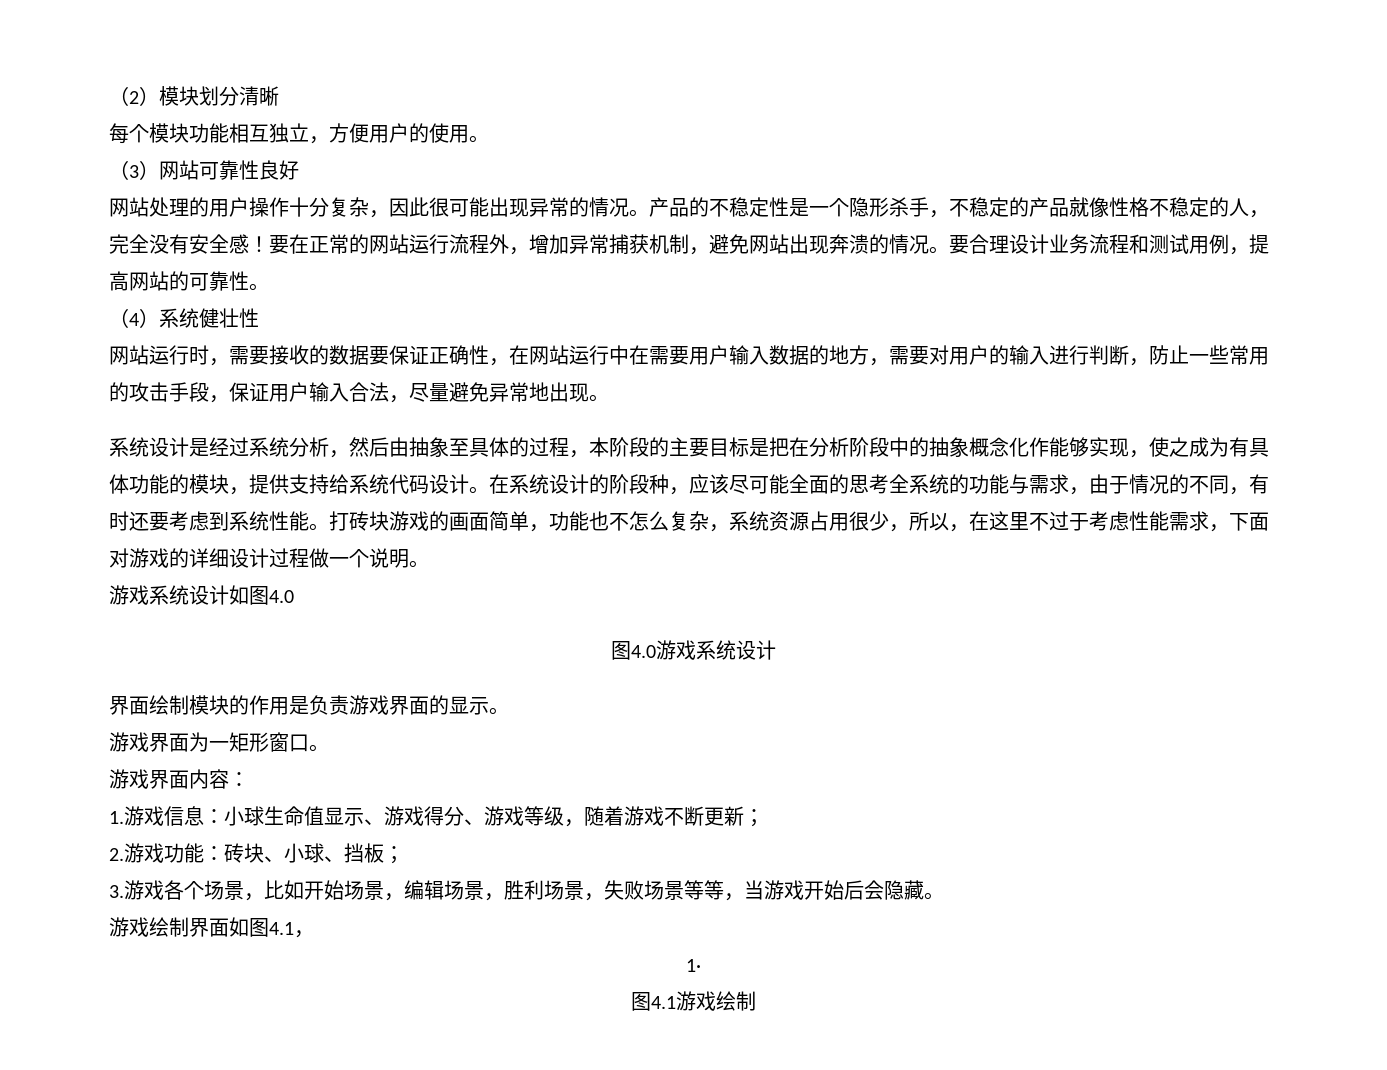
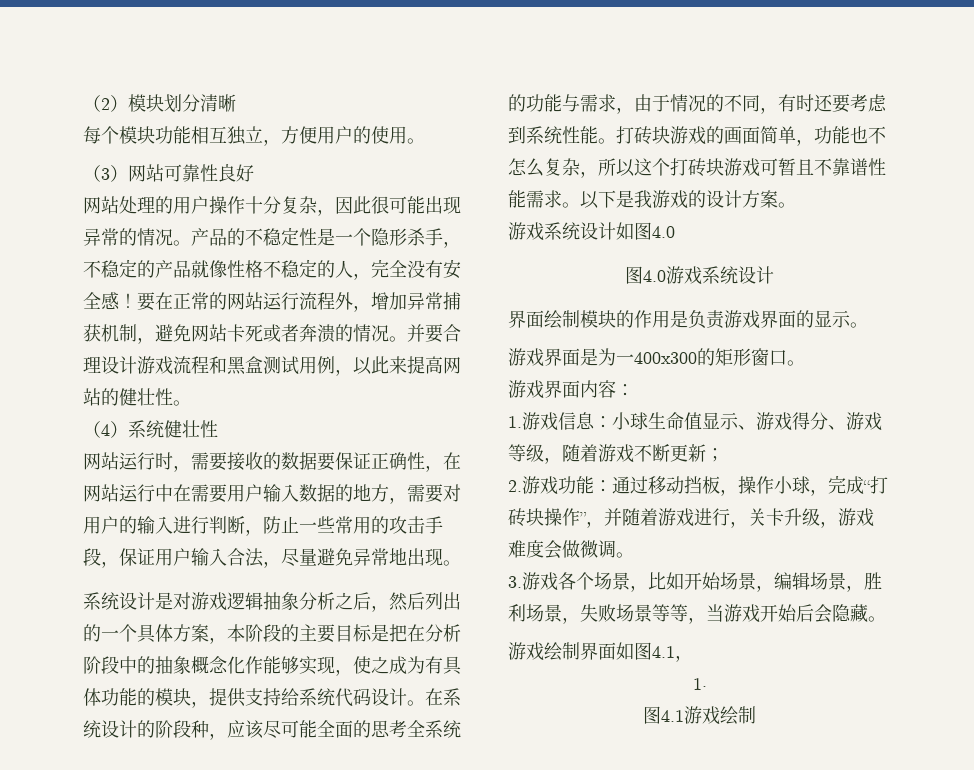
- 要在正常的网站运行流程外，增加异常捕获机制，避免网站出现奔溃的情况。
+ 要在正常的网站运行流程外，增加异常捕获机制，避免网站卡死或者奔溃的情况。
- 要合理设计业务流程和测试用例，提高网站的可靠性。
+ 并要合理设计游戏流程和黑盒测试用例，以此来提高网站的健壮性。
- 系统设计是经过系统分析，然后由抽象至具体的过程，本阶段的主要目标是把在分析阶段中的抽象概念化作能够实现，使之成为有具体功能的模块，提供支持给系统代码设计。
+ 系统设计是对游戏逻辑抽象分析之后，然后列出的一个具体方案，本阶段的主要目标是把在分析阶段中的抽象概念化作能够实现，使之成为有具体功能的模块，提供支持给系统代码设计。
- 打砖块游戏的画面简单，功能也不怎么复杂，系统资源占用很少，所以，在这里不过于考虑性能需求，下面对游戏的详细设计过程做一个说明。
+ 打砖块游戏的画面简单，功能也不怎么复杂，所以这个打砖块游戏可暂且不靠谱性能需求。以下是我游戏的设计方案。
- 游戏界面为一矩形窗口。
+ 游戏界面是为一400x300的矩形窗口。
- 2.游戏功能：砖块、小球、挡板；
+ 2.游戏功能：通过移动挡板，操作小球，完成“打砖块操作”，并随着游戏进行，关卡升级，游戏难度会做微调。

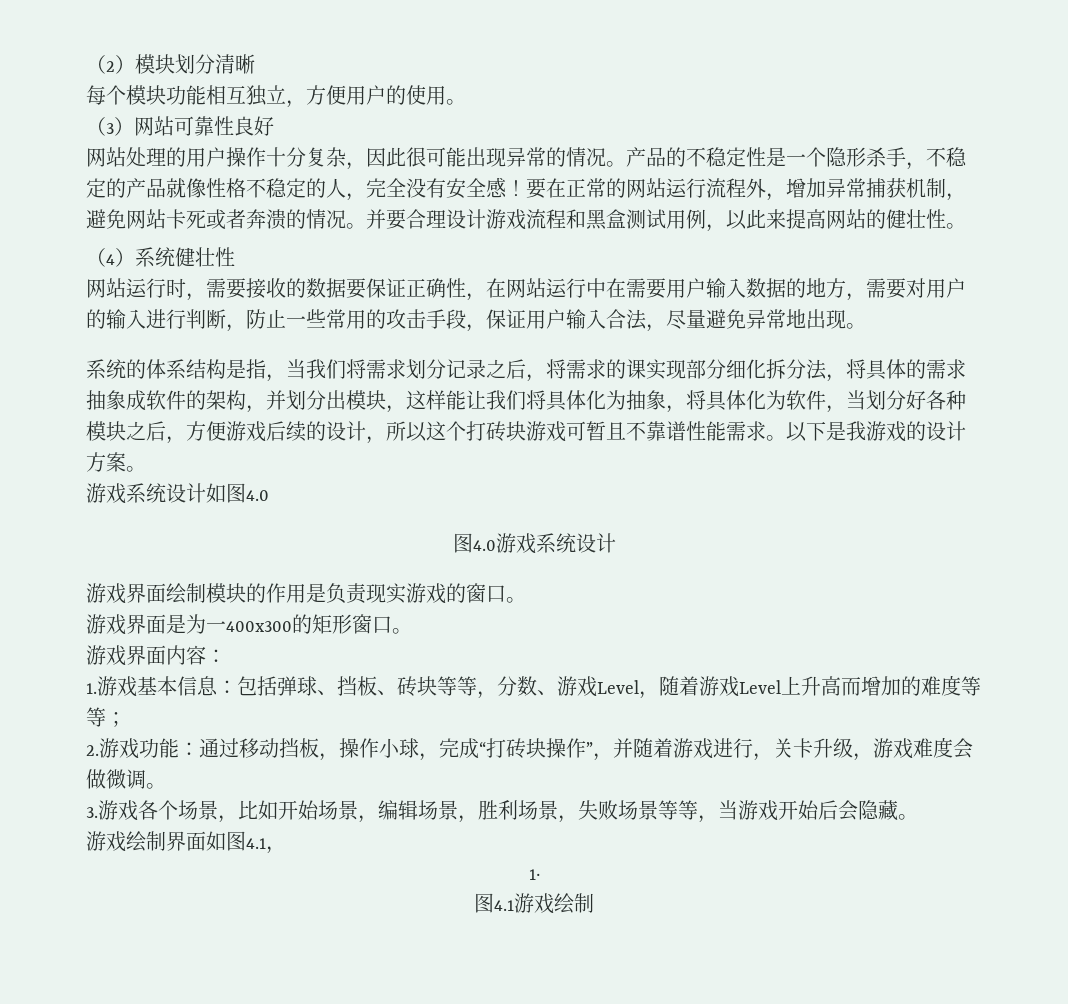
- 系统设计是对游戏逻辑抽象分析之后，然后列出的一个具体方案，本阶段的主要目标是把在分析阶段中的抽象概念化作能够实现，使之成为有具体功能的模块，提供支持给系统代码设计。在系统设计的阶段种，应该尽可能全面的思考全系统的功能与需求，由于情况的不同，有时还要考虑到系统性能。打砖块游戏的画面简单，功能也不怎么复杂，所以这个打砖块游戏可暂且不靠谱性能需求。
+ 系统的体系结构是指，当我们将需求划分记录之后，将需求的课实现部分细化拆分法，将具体的需求抽象成软件的架构，并划分出模块，这样能让我们将具体化为抽象，将具体化为软件，当划分好各种模块之后，方便游戏后续的设计，所以这个打砖块游戏可暂且不靠谱性能需求。
- 界面绘制模块的作用是负责游戏界面的显示。
+ 游戏界面绘制模块的作用是负责现实游戏的窗口。
- 1.游戏信息：小球生命值显示、游戏得分、游戏等级，随着游戏不断更新；
+ 1.游戏基本信息：包括弹球、挡板、砖块等等，分数、游戏Level，随着游戏Level上升高而增加的难度等等；

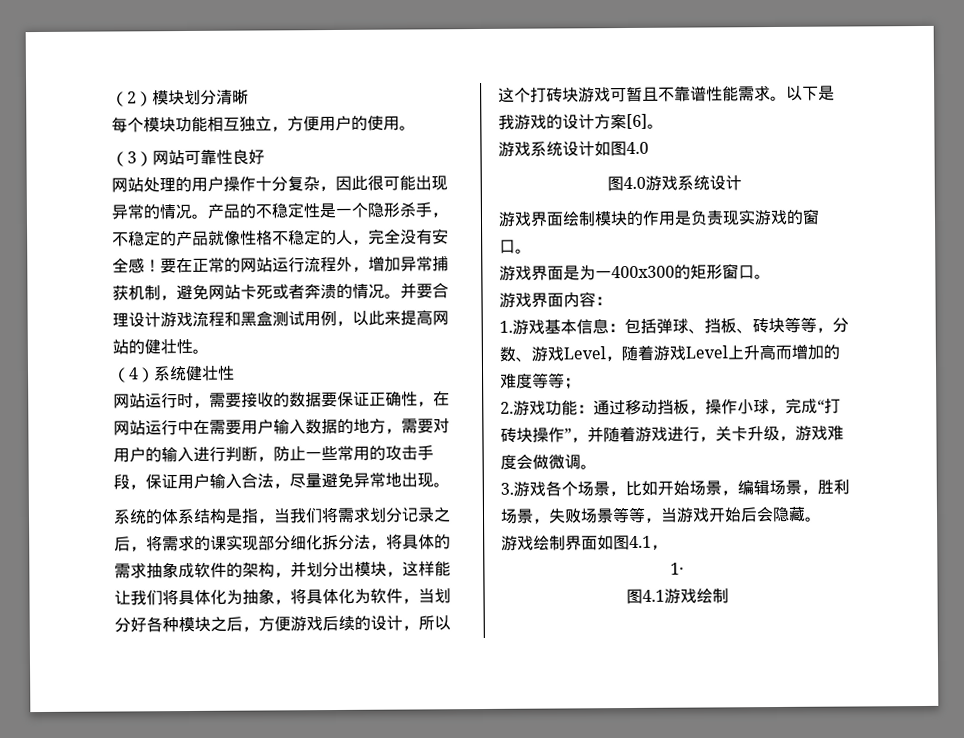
- 以下是我游戏的设计方案。
+ 以下是我游戏的设计方案[6]。

